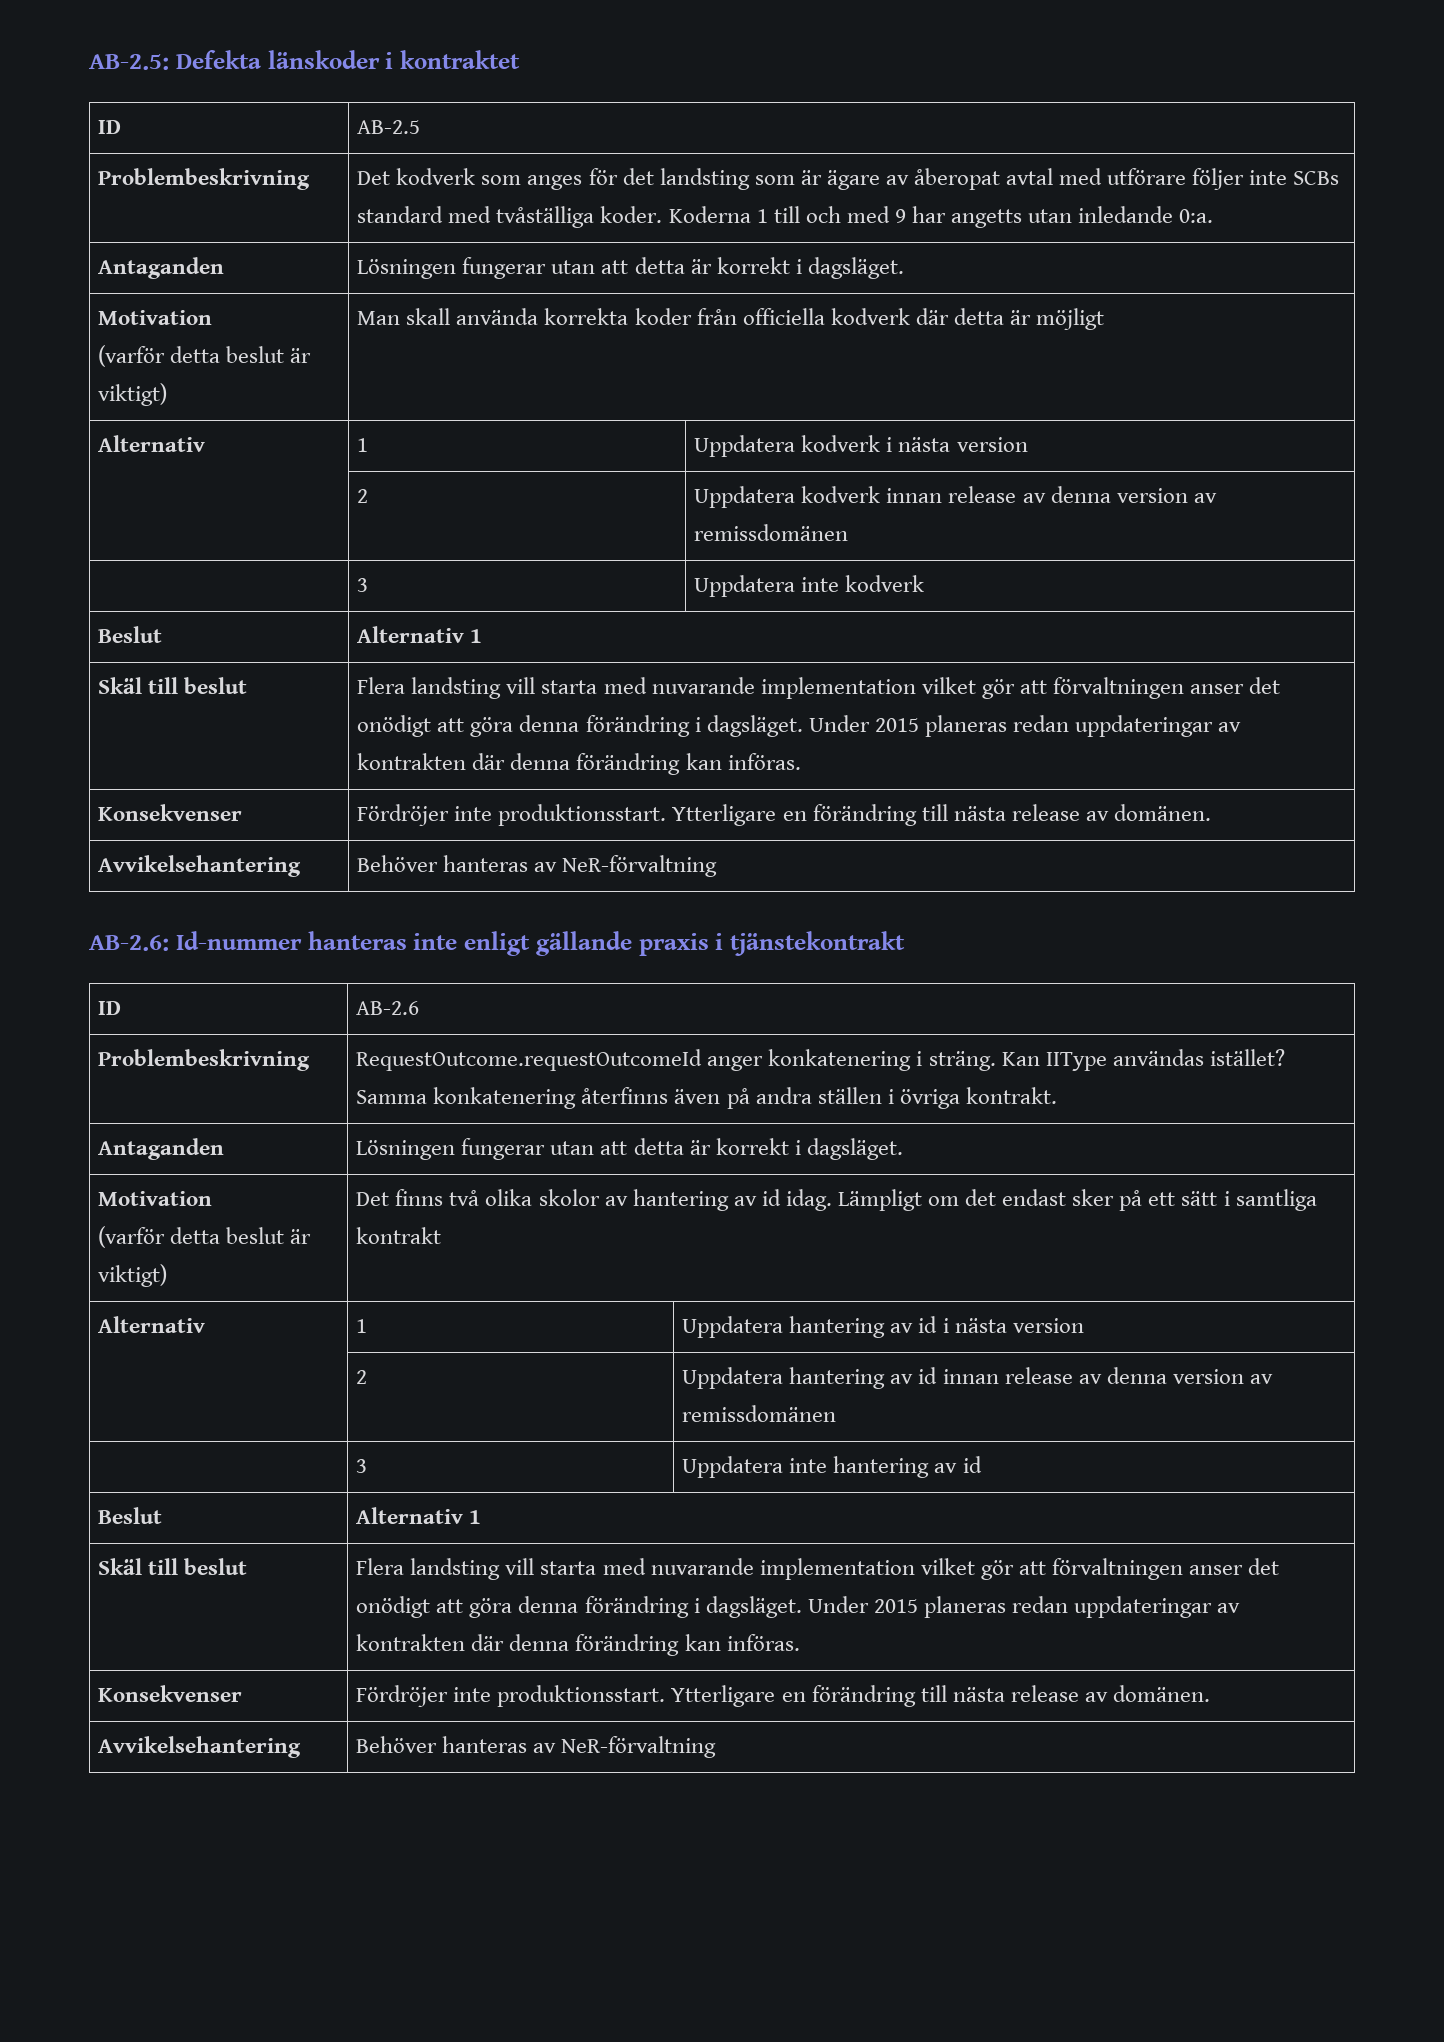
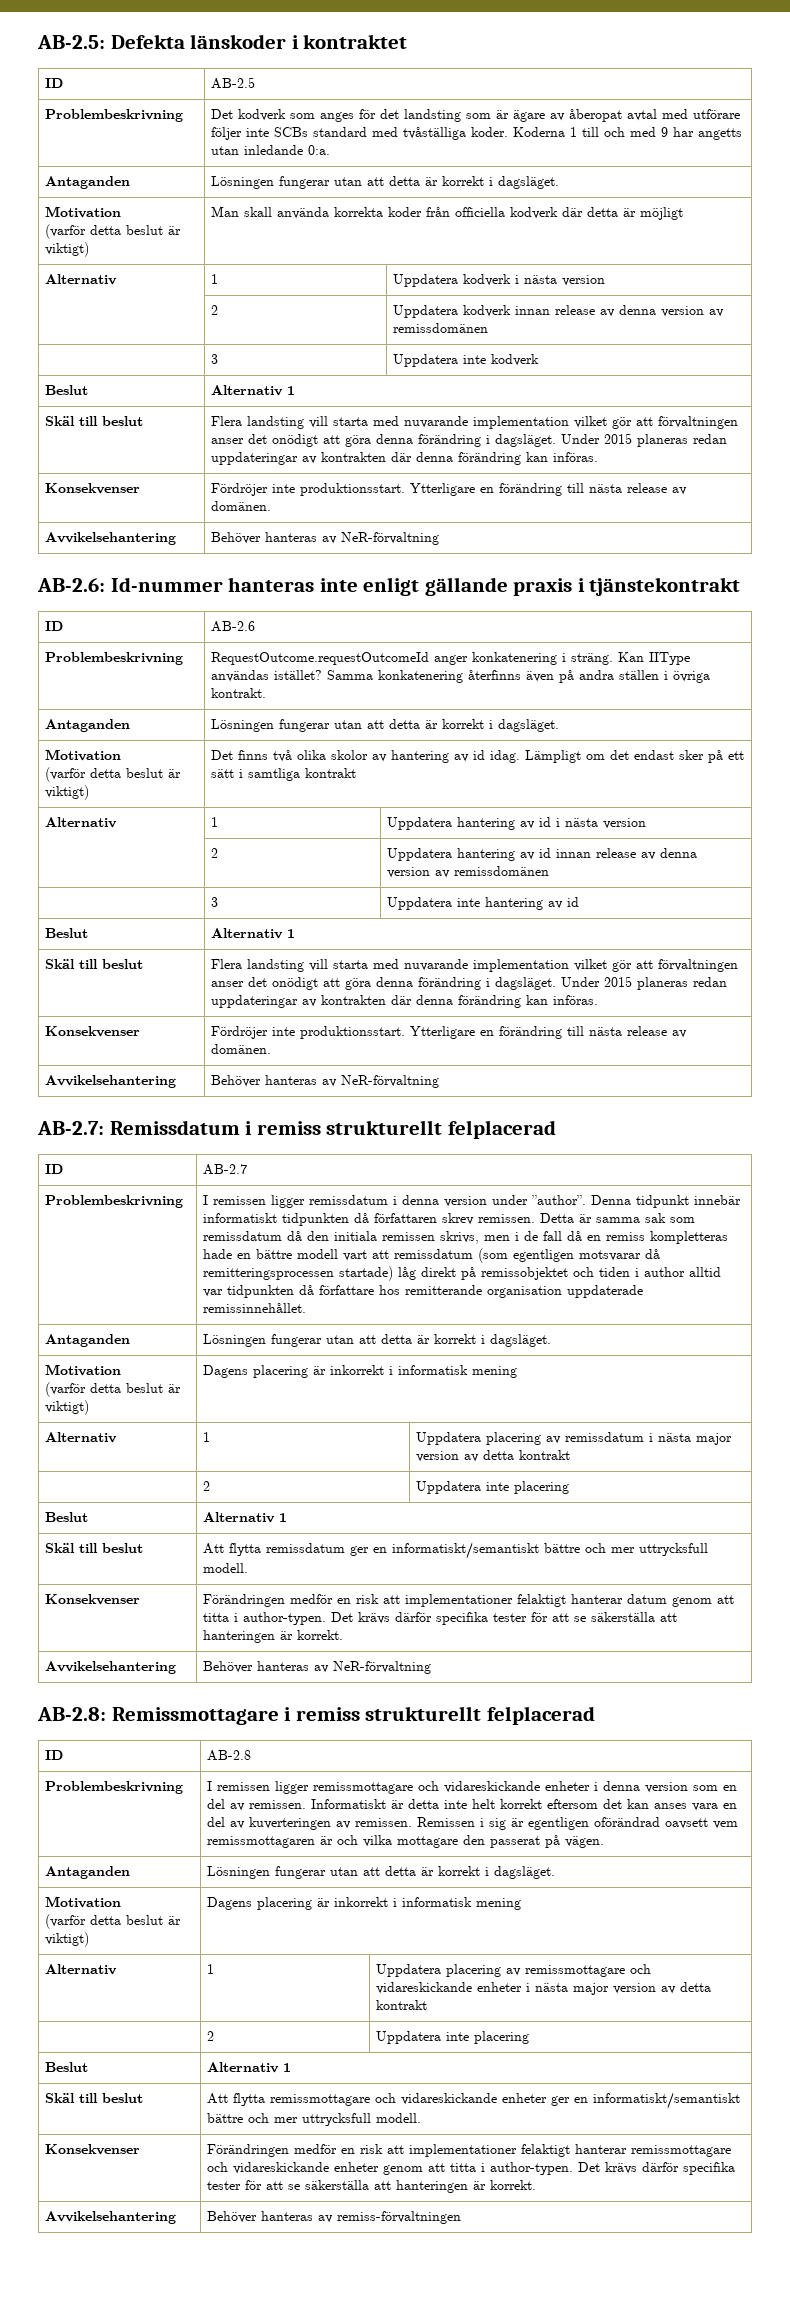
+ AB-2.7: Remissdatum i remiss strukturellt felplacerad
+ ID | AB-2.7
+ Problembeskrivning | I remissen ligger remissdatum i denna version under ”author”. Denna tidpunkt innebär informatiskt tidpunkten då författaren skrev remissen. Detta är samma sak som remissdatum då den initiala remissen skrivs, men i de fall då en remiss kompletteras hade en bättre modell vart att remissdatum (som egentligen motsvarar då remitteringsprocessen startade) låg direkt på remissobjektet och tiden i author alltid var tidpunkten då författare hos remitterande organisation uppdaterade remissinnehållet.
+ Antaganden | Lösningen fungerar utan att detta är korrekt i dagsläget.
+ Motivation
+ (varför detta beslut är viktigt) | Dagens placering är inkorrekt i informatisk mening
+ Alternativ | 1 | Uppdatera placering av remissdatum i nästa major version av detta kontrakt
+ | 2 | Uppdatera inte placering
+ Beslut | Alternativ 1
+ Skäl till beslut | Att flytta remissdatum ger en informatiskt/semantiskt bättre och mer uttrycksfull modell.
+ Konsekvenser | Förändringen medför en risk att implementationer felaktigt hanterar datum genom att titta i author-typen. Det krävs därför specifika tester för att se säkerställa att hanteringen är korrekt.
+ Avvikelsehantering | Behöver hanteras av NeR-förvaltning
+ AB-2.8: Remissmottagare i remiss strukturellt felplacerad
+ ID | AB-2.8
+ Problembeskrivning | I remissen ligger remissmottagare och vidareskickande enheter i denna version som en del av remissen. Informatiskt är detta inte helt korrekt eftersom det kan anses vara en del av kuverteringen av remissen. Remissen i sig är egentligen oförändrad oavsett vem remissmottagaren är och vilka mottagare den passerat på vägen.
+ Antaganden | Lösningen fungerar utan att detta är korrekt i dagsläget.
+ Motivation
+ (varför detta beslut är viktigt) | Dagens placering är inkorrekt i informatisk mening
+ Alternativ | 1 | Uppdatera placering av remissmottagare och vidareskickande enheter i nästa major version av detta kontrakt
+ | 2 | Uppdatera inte placering
+ Beslut | Alternativ 1
+ Skäl till beslut | Att flytta remissmottagare och vidareskickande enheter ger en informatiskt/semantiskt bättre och mer uttrycksfull modell.
+ Konsekvenser | Förändringen medför en risk att implementationer felaktigt hanterar remissmottagare och vidareskickande enheter genom att titta i author-typen. Det krävs därför specifika tester för att se säkerställa att hanteringen är korrekt.
+ Avvikelsehantering | Behöver hanteras av remiss-förvaltningen

